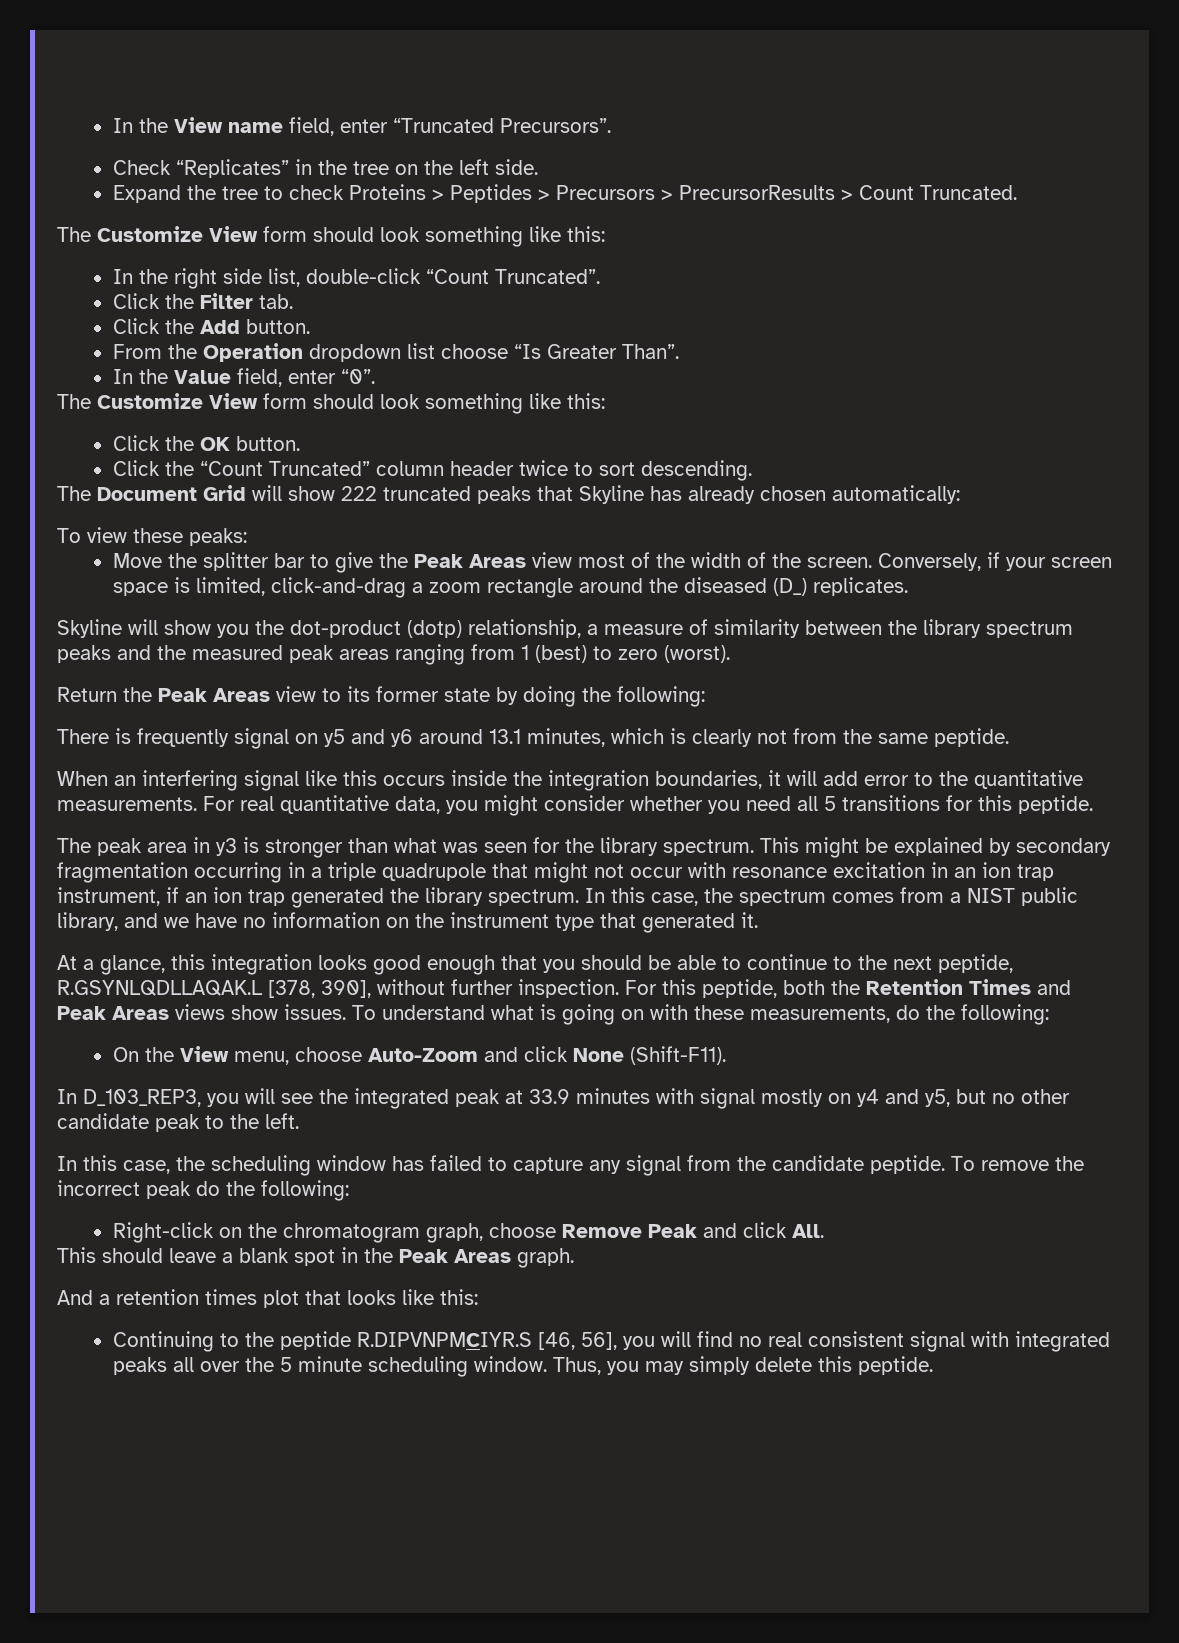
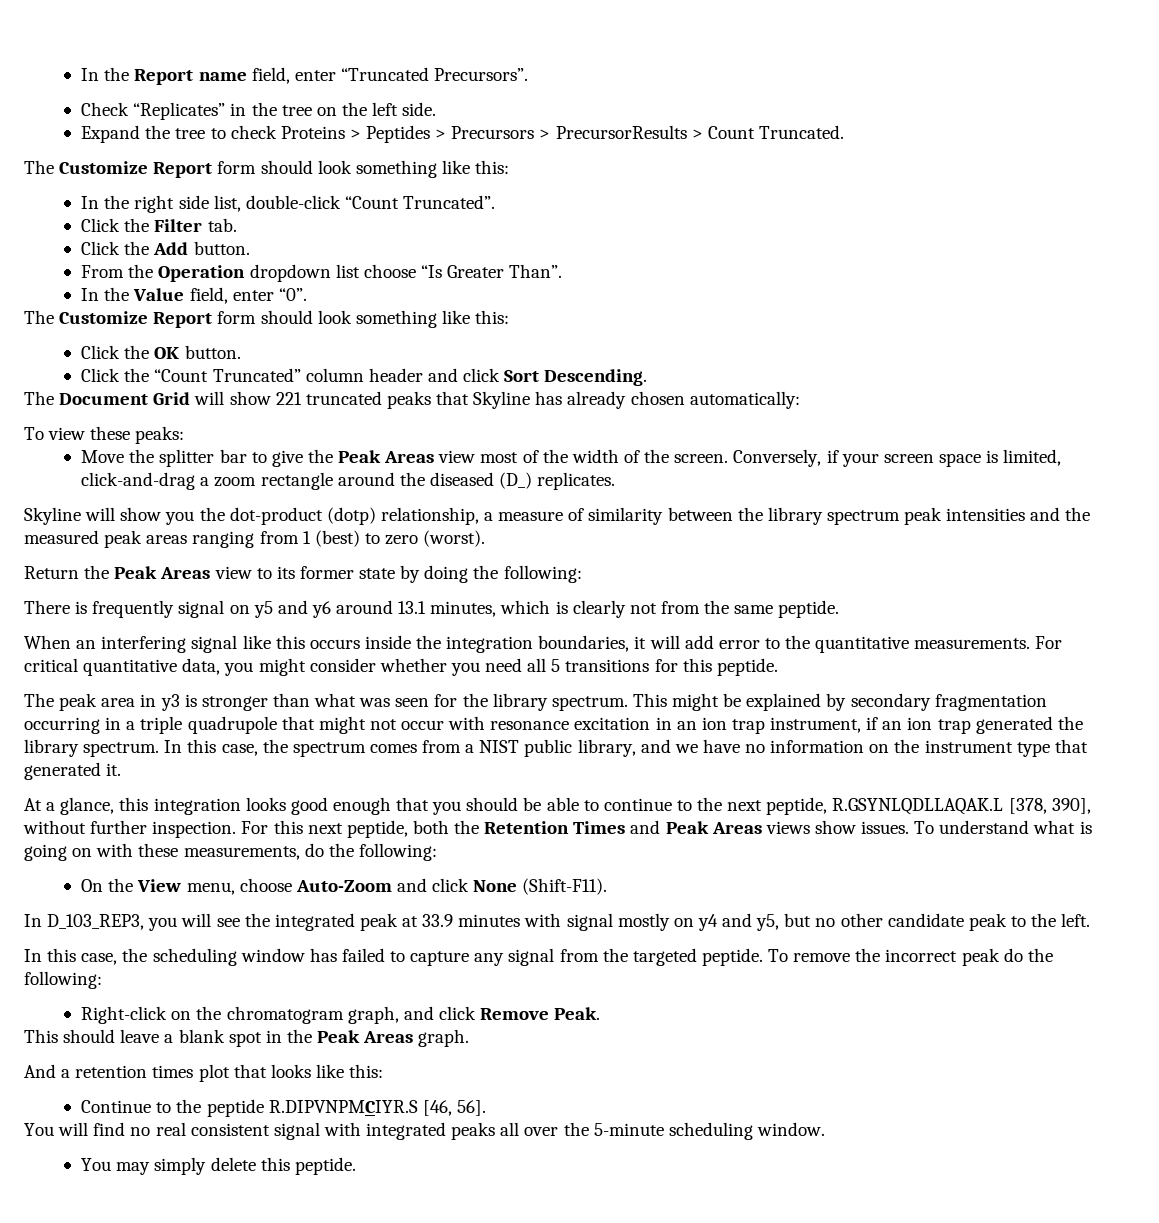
- In the View name field, enter “Truncated Precursors”.
+ In the Report name field, enter “Truncated Precursors”.
  Expand the tree to check Proteins > Peptides > Precursors > PrecursorResults > Count Truncated.
- The Customize View form should look something like this:
+ The Customize Report form should look something like this:
  In the Value field, enter “0”.
- The Customize View form should look something like this:
+ The Customize Report form should look something like this:
- Click the “Count Truncated” column header twice to sort descending.
+ Click the “Count Truncated” column header and click Sort Descending.
- The Document Grid will show 222 truncated peaks that Skyline has already chosen automatically:
+ The Document Grid will show 221 truncated peaks that Skyline has already chosen automatically:
- Skyline will show you the dot-product (dotp) relationship, a measure of similarity between the library spectrum peaks and the measured peak areas ranging from 1 (best) to zero (worst).
+ Skyline will show you the dot-product (dotp) relationship, a measure of similarity between the library spectrum peak intensities and the measured peak areas ranging from 1 (best) to zero (worst).
- For real quantitative data, you might consider whether you need all 5 transitions for this peptide.
+ For critical quantitative data, you might consider whether you need all 5 transitions for this peptide.
- For this peptide, both the Retention Times and Peak Areas views show issues.
+ For this next peptide, both the Retention Times and Peak Areas views show issues.
- In this case, the scheduling window has failed to capture any signal from the candidate peptide.
+ In this case, the scheduling window has failed to capture any signal from the targeted peptide.
- Right-click on the chromatogram graph, choose Remove Peak and click All.
+ Right-click on the chromatogram graph, and click Remove Peak.
- Continuing to the peptide R.DIPVNPMCIYR.S [46, 56], you will find no real consistent signal with integrated peaks all over the 5 minute scheduling window. Thus, you may simply delete this peptide.
+ Continue to the peptide R.DIPVNPMCIYR.S [46, 56].
+ You will find no real consistent signal with integrated peaks all over the 5-minute scheduling window.
+ You may simply delete this peptide.

